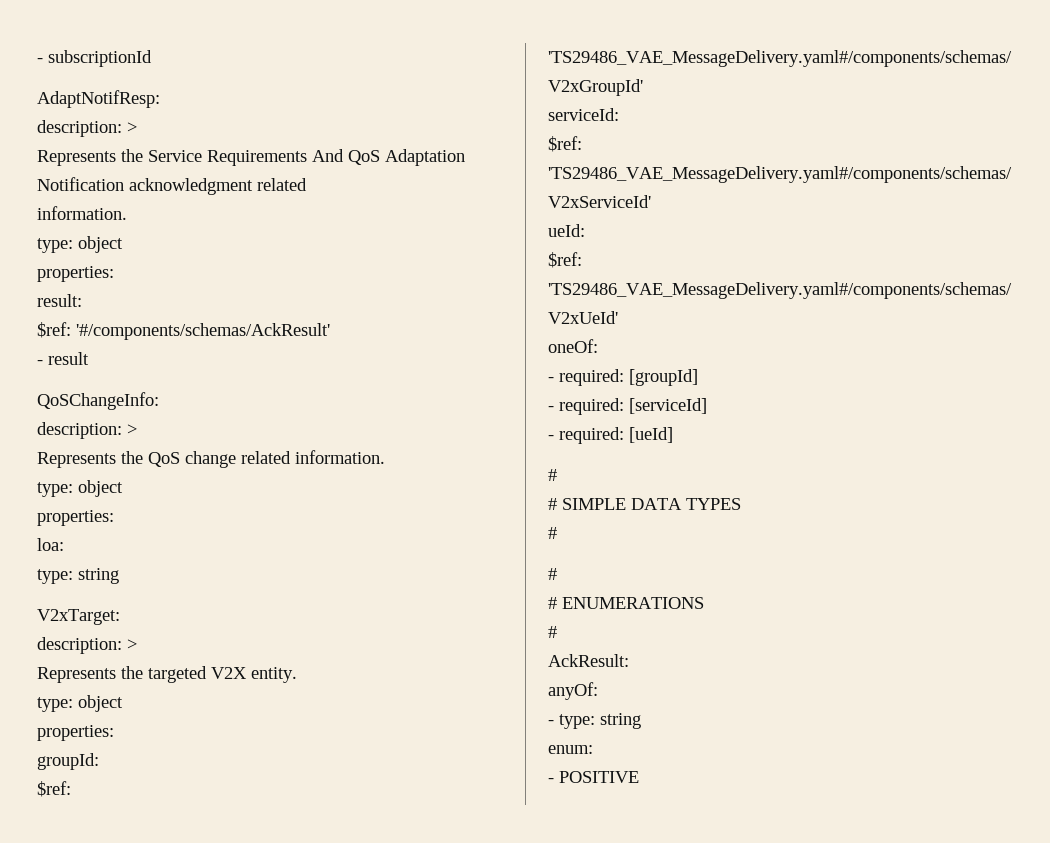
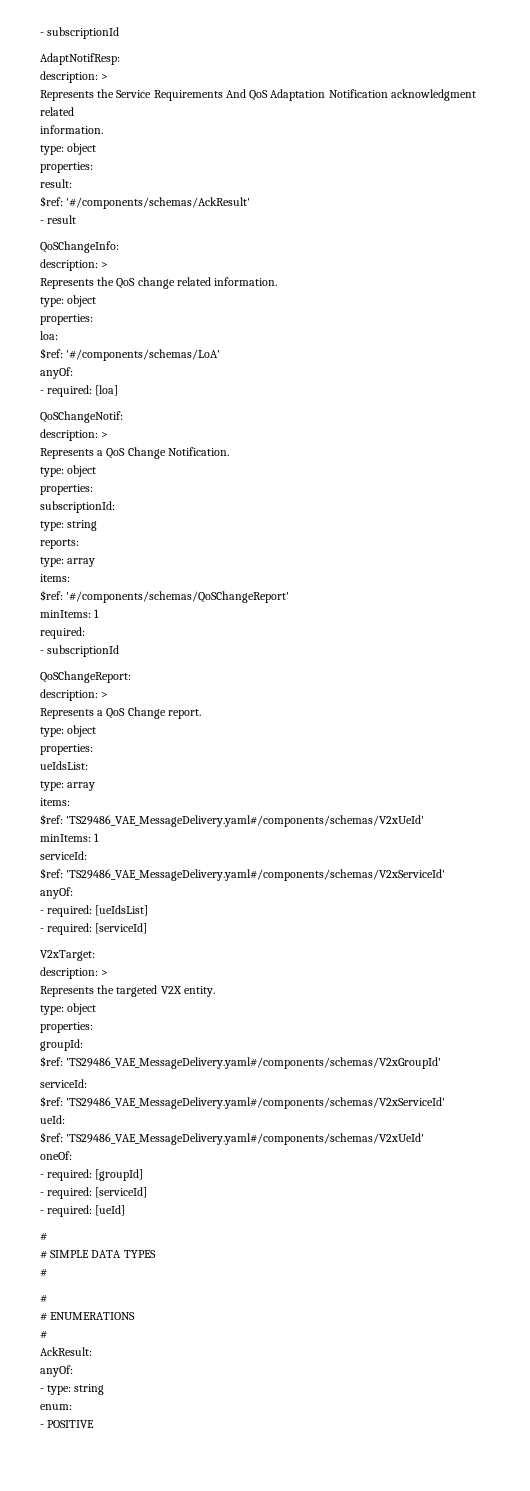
  loa:
+ $ref: '#/components/schemas/LoA'
+ anyOf:
+ - required: [loa]
+ QoSChangeNotif:
+ description: >
+ Represents a QoS Change Notification.
+ type: object
+ properties:
+ subscriptionId:
  type: string
+ reports:
+ type: array
+ items:
+ $ref: '#/components/schemas/QoSChangeReport'
+ minItems: 1
+ required:
+ - subscriptionId
+ QoSChangeReport:
+ description: >
+ Represents a QoS Change report.
+ type: object
+ properties:
+ ueIdsList:
+ type: array
+ items:
+ $ref: 'TS29486_VAE_MessageDelivery.yaml#/components/schemas/V2xUeId'
+ minItems: 1
+ serviceId:
+ $ref: 'TS29486_VAE_MessageDelivery.yaml#/components/schemas/V2xServiceId'
+ anyOf:
+ - required: [ueIdsList]
+ - required: [serviceId]

